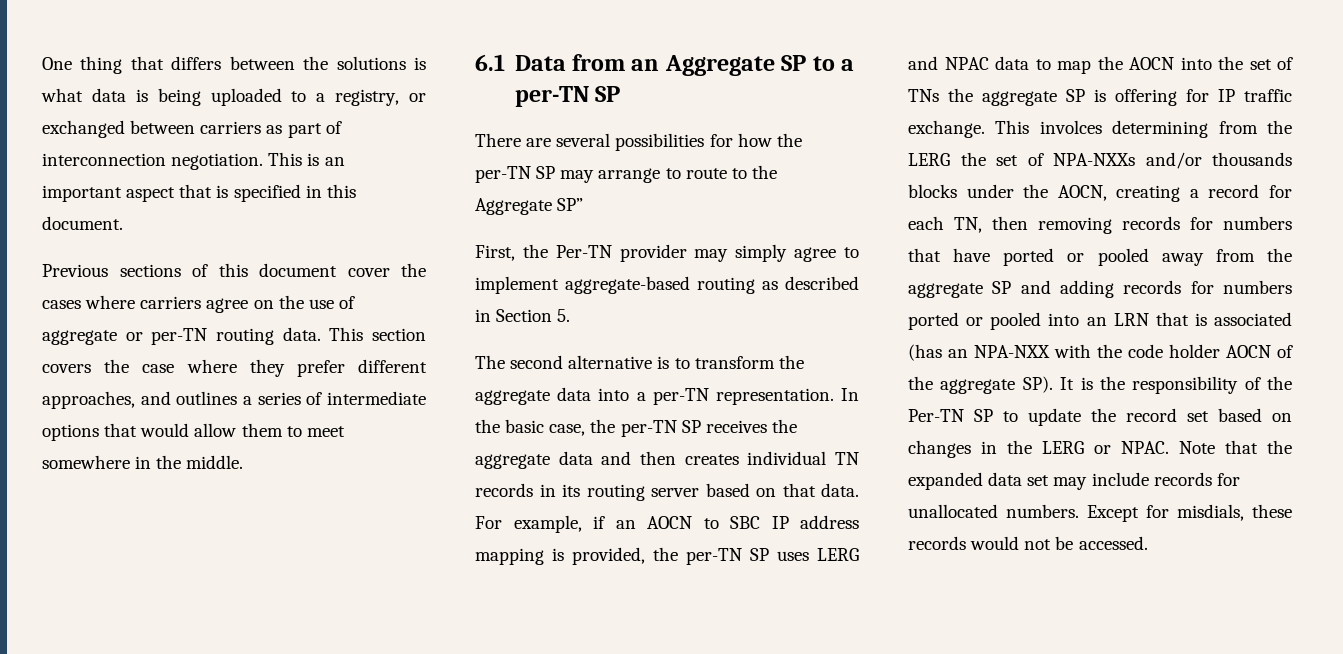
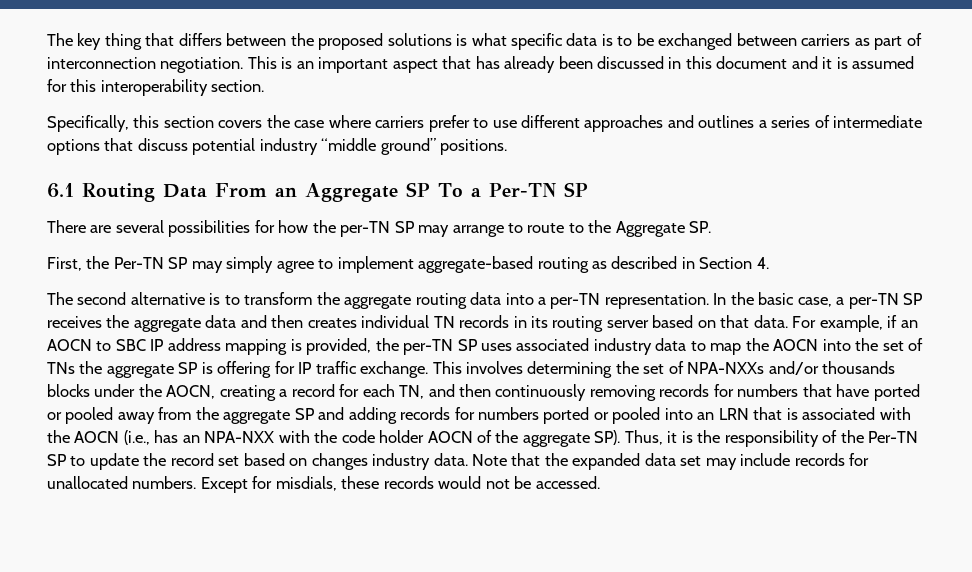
- One thing that differs between the solutions is what data is being uploaded to a registry, or exchanged between carriers as part of interconnection negotiation.
+ The key thing that differs between the proposed solutions is what specific data is to be exchanged between carriers as part of interconnection negotiation.
- This is an important aspect that is specified in this document.
- Previous sections of this document cover the cases where carriers agree on the use of aggregate or per-TN routing data. This section covers the case where they prefer different approaches, and outlines a series of intermediate options that would allow them to meet somewhere in the middle.
- 6.1 Data from an Aggregate SP to a per-TN SP
+ This is an important aspect that has already been discussed in this document and it is assumed for this interoperability section.
+ Specifically, this section covers the case where carriers prefer to use different approaches and outlines a series of intermediate options that discuss potential industry “middle ground” positions.
+ 6.1 Routing Data From an Aggregate SP To a Per-TN SP
- There are several possibilities for how the per-TN SP may arrange to route to the Aggregate SP”
+ There are several possibilities for how the per-TN SP may arrange to route to the Aggregate SP.
- First, the Per-TN provider may simply agree to implement aggregate-based routing as described in Section 5.
+ First, the Per-TN SP may simply agree to implement aggregate-based routing as described in Section 4.
- The second alternative is to transform the aggregate data into a per-TN representation.
+ The second alternative is to transform the aggregate routing data into a per-TN representation.
- In the basic case, the per-TN SP receives the aggregate data and then creates individual TN records in its routing server based on that data.
+ In the basic case, a per-TN SP receives the aggregate data and then creates individual TN records in its routing server based on that data.
- For example, if an AOCN to SBC IP address mapping is provided, the per-TN SP uses LERG and NPAC data to map the AOCN into the set of TNs the aggregate SP is offering for IP traffic exchange.
+ For example, if an AOCN to SBC IP address mapping is provided, the per-TN SP uses associated industry data to map the AOCN into the set of TNs the aggregate SP is offering for IP traffic exchange.
- This involces determining from the LERG the set of NPA-NXXs and/or thousands blocks under the AOCN, creating a record for each TN, then removing records for numbers that have ported or pooled away from the aggregate SP and adding records for numbers ported or pooled into an LRN that is associated (has an NPA-NXX with the code holder AOCN of the aggregate SP). It is the responsibility of the Per-TN SP to update the record set based on changes in the LERG or NPAC.
+ This involves determining the set of NPA-NXXs and/or thousands blocks under the AOCN, creating a record for each TN, and then continuously removing records for numbers that have ported or pooled away from the aggregate SP and adding records for numbers ported or pooled into an LRN that is associated with the AOCN (i.e., has an NPA-NXX with the code holder AOCN of the aggregate SP). Thus, it is the responsibility of the Per-TN SP to update the record set based on changes industry data.

